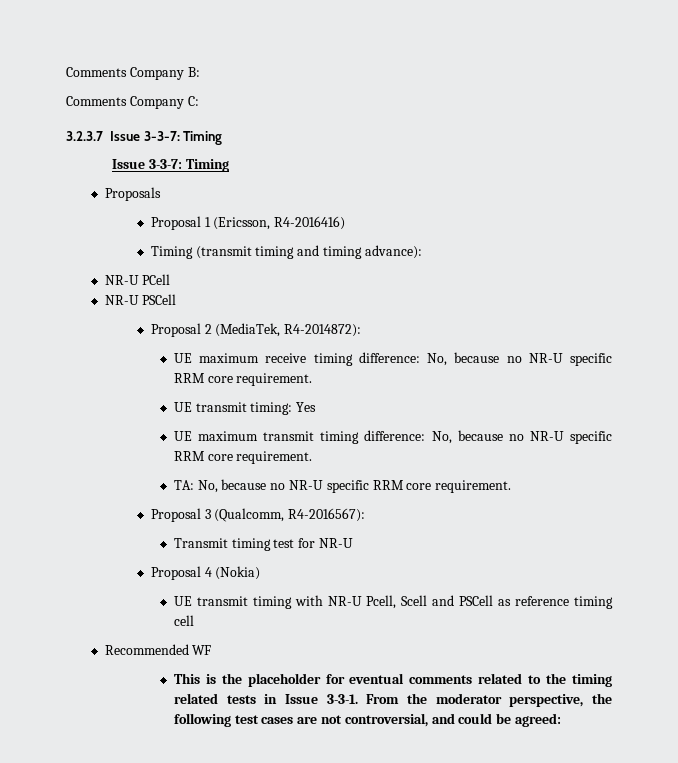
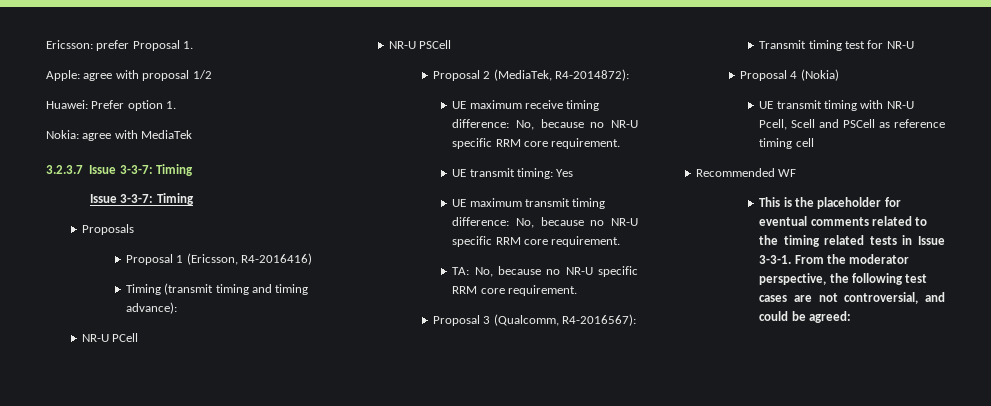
- Comments Company B:
- Comments Company C:
+ Ericsson: prefer Proposal 1.
+ Apple: agree with proposal 1/2
+ Huawei: Prefer option 1.
+ Nokia: agree with MediaTek

